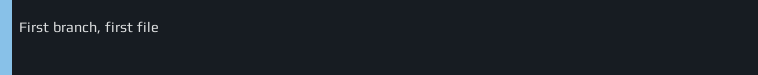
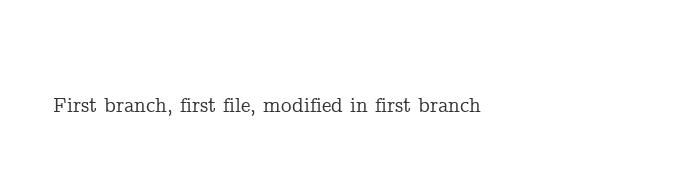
- First branch, first file
+ First branch, first file, modified in first branch

